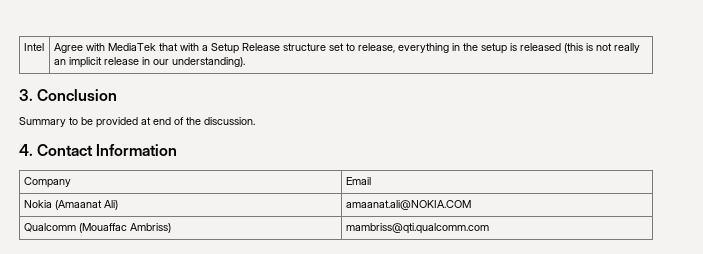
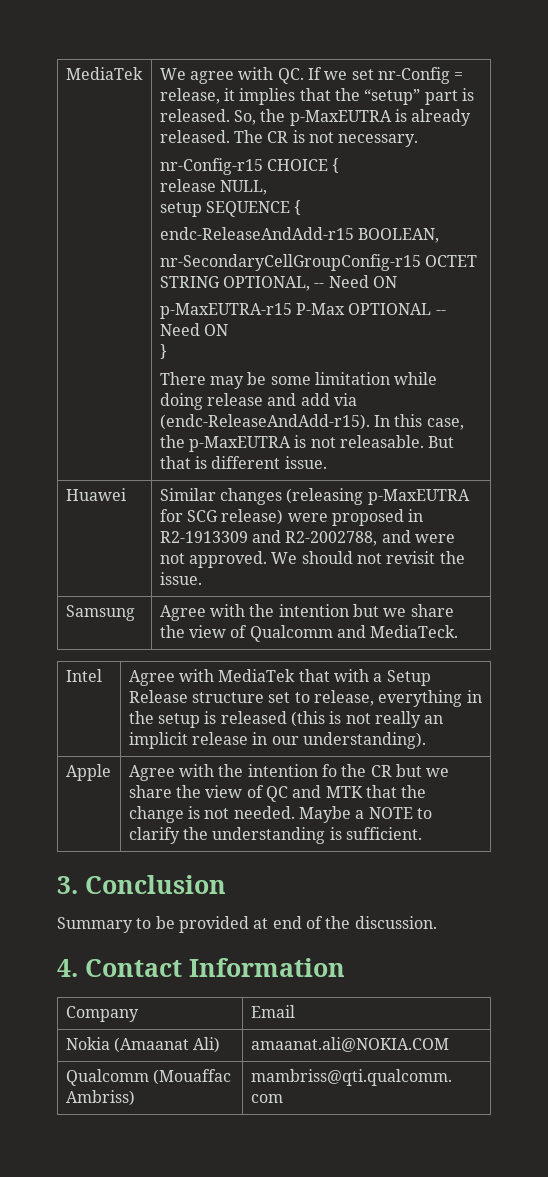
+ MediaTek | We agree with QC. If we set nr-Config = release, it implies that the “setup” part is released. So, the p-MaxEUTRA is already released. The CR is not necessary.
+ nr-Config-r15 CHOICE {
+ release NULL,
+ setup SEQUENCE {
+ endc-ReleaseAndAdd-r15 BOOLEAN,
+ nr-SecondaryCellGroupConfig-r15 OCTET STRING OPTIONAL, -- Need ON
+ p-MaxEUTRA-r15 P-Max OPTIONAL -- Need ON
+ }
+ There may be some limitation while doing release and add via (endc-ReleaseAndAdd-r15). In this case, the p-MaxEUTRA is not releasable. But that is different issue.
+ Huawei | Similar changes (releasing p-MaxEUTRA for SCG release) were proposed in R2-1913309 and R2-2002788, and were not approved. We should not revisit the issue.
+ Samsung | Agree with the intention but we share the view of Qualcomm and MediaTeck.
+ Apple | Agree with the intention fo the CR but we share the view of QC and MTK that the change is not needed. Maybe a NOTE to clarify the understanding is sufficient.

